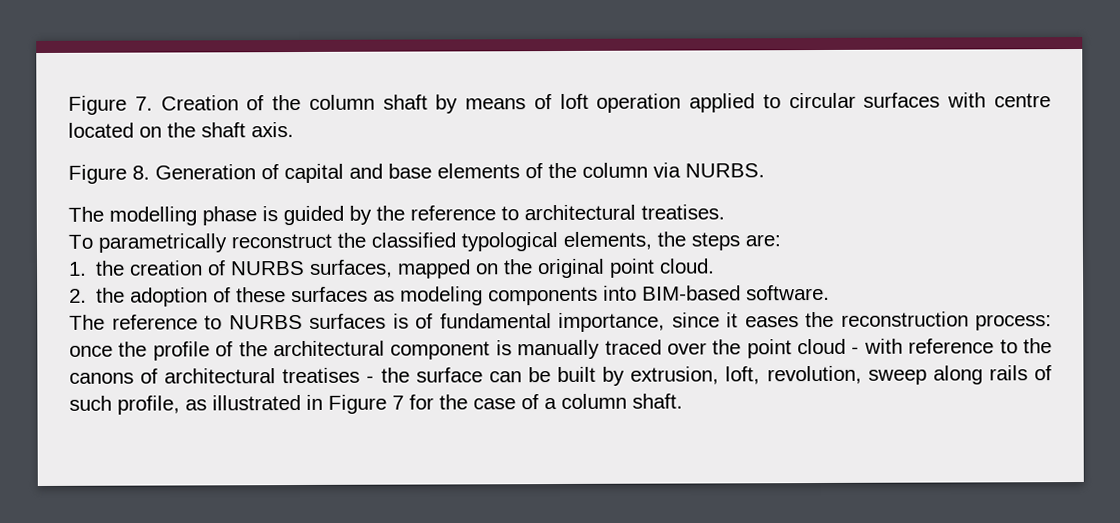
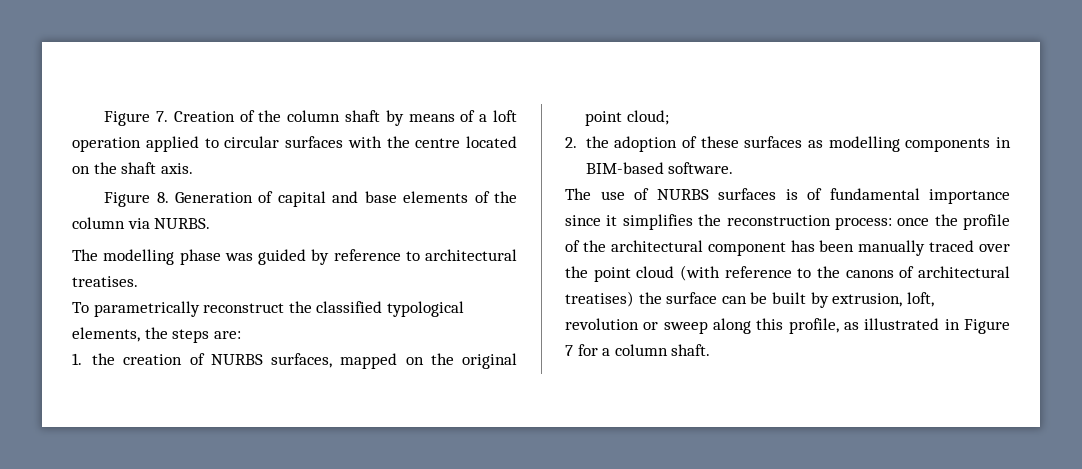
- Figure 7. Creation of the column shaft by means of loft operation applied to circular surfaces with centre located on the shaft axis.
+ Figure 7. Creation of the column shaft by means of a loft operation applied to circular surfaces with the centre located on the shaft axis.
- The modelling phase is guided by the reference to architectural treatises.
+ The modelling phase was guided by reference to architectural treatises.
- 1. the creation of NURBS surfaces, mapped on the original point cloud.
+ 1. the creation of NURBS surfaces, mapped on the original point cloud;
- 2. the adoption of these surfaces as modeling components into BIM-based software.
+ 2. the adoption of these surfaces as modelling components in BIM-based software.
- The reference to NURBS surfaces is of fundamental importance, since it eases the reconstruction process: once the profile of the architectural component is manually traced over the point cloud - with reference to the canons of architectural treatises - the surface can be built by extrusion, loft, revolution, sweep along rails of such profile, as illustrated in Figure 7 for the case of a column shaft.
+ The use of NURBS surfaces is of fundamental importance since it simplifies the reconstruction process: once the profile of the architectural component has been manually traced over the point cloud (with reference to the canons of architectural treatises) the surface can be built by extrusion, loft, revolution or sweep along this profile, as illustrated in Figure 7 for a column shaft.

